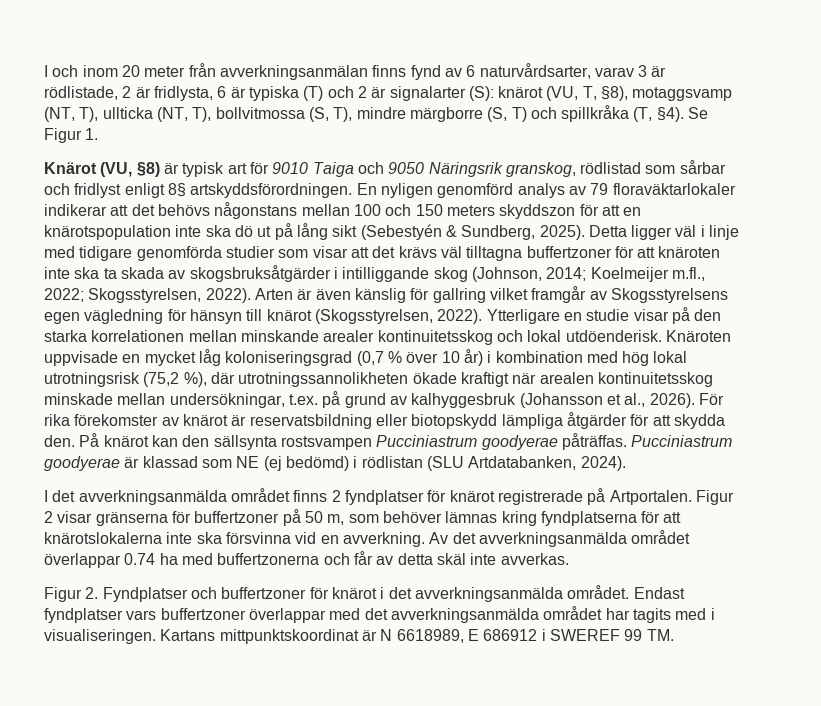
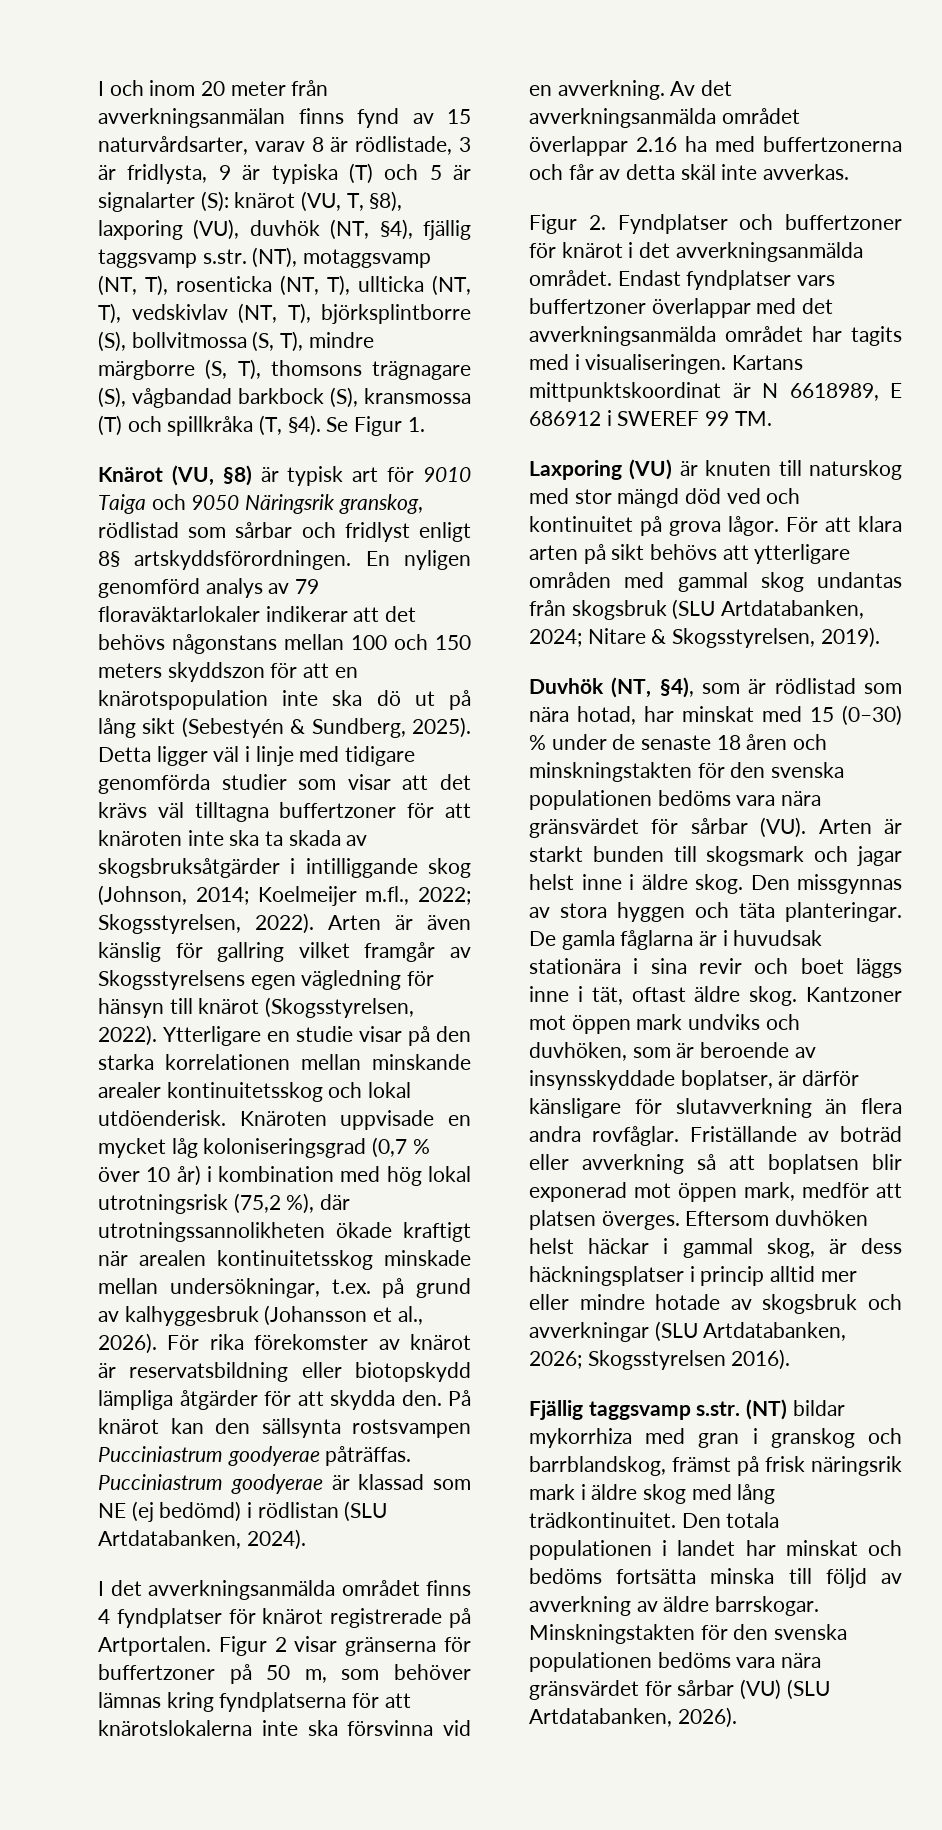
- I och inom 20 meter från avverkningsanmälan finns fynd av 6 naturvårdsarter, varav 3 är rödlistade, 2 är fridlysta, 6 är typiska (T) och 2 är signalarter (S): knärot (VU, T, §8), motaggsvamp (NT, T), ullticka (NT, T), bollvitmossa (S, T), mindre märgborre (S, T) och spillkråka (T, §4).
+ I och inom 20 meter från avverkningsanmälan finns fynd av 15 naturvårdsarter, varav 8 är rödlistade, 3 är fridlysta, 9 är typiska (T) och 5 är signalarter (S): knärot (VU, T, §8), laxporing (VU), duvhök (NT, §4), fjällig taggsvamp s.str. (NT), motaggsvamp (NT, T), rosenticka (NT, T), ullticka (NT, T), vedskivlav (NT, T), björksplintborre (S), bollvitmossa (S, T), mindre märgborre (S, T), thomsons trägnagare (S), vågbandad barkbock (S), kransmossa (T) och spillkråka (T, §4).
- I det avverkningsanmälda området finns 2 fyndplatser för knärot registrerade på Artportalen.
+ I det avverkningsanmälda området finns 4 fyndplatser för knärot registrerade på Artportalen.
- Av det avverkningsanmälda området överlappar 0.74 ha med buffertzonerna och får av detta skäl inte avverkas.
+ Av det avverkningsanmälda området överlappar 2.16 ha med buffertzonerna och får av detta skäl inte avverkas.
+ Laxporing (VU) är knuten till naturskog med stor mängd död ved och kontinuitet på grova lågor. För att klara arten på sikt behövs att ytterligare områden med gammal skog undantas från skogsbruk (SLU Artdatabanken, 2024; Nitare & Skogsstyrelsen, 2019).
+ Duvhök (NT, §4), som är rödlistad som nära hotad, har minskat med 15 (0–30) % under de senaste 18 åren och minskningstakten för den svenska populationen bedöms vara nära gränsvärdet för sårbar (VU). Arten är starkt bunden till skogsmark och jagar helst inne i äldre skog. Den missgynnas av stora hyggen och täta planteringar. De gamla fåglarna är i huvudsak stationära i sina revir och boet läggs inne i tät, oftast äldre skog. Kantzoner mot öppen mark undviks och duvhöken, som är beroende av insynsskyddade boplatser, är därför känsligare för slutavverkning än flera andra rovfåglar. Friställande av boträd eller avverkning så att boplatsen blir exponerad mot öppen mark, medför att platsen överges. Eftersom duvhöken helst häckar i gammal skog, är dess häckningsplatser i princip alltid mer eller mindre hotade av skogsbruk och avverkningar (SLU Artdatabanken, 2026; Skogsstyrelsen 2016).
+ Fjällig taggsvamp s.str. (NT) bildar mykorrhiza med gran i granskog och barrblandskog, främst på frisk näringsrik mark i äldre skog med lång trädkontinuitet. Den totala populationen i landet har minskat och bedöms fortsätta minska till följd av avverkning av äldre barrskogar. Minskningstakten för den svenska populationen bedöms vara nära gränsvärdet för sårbar (VU) (SLU Artdatabanken, 2026).

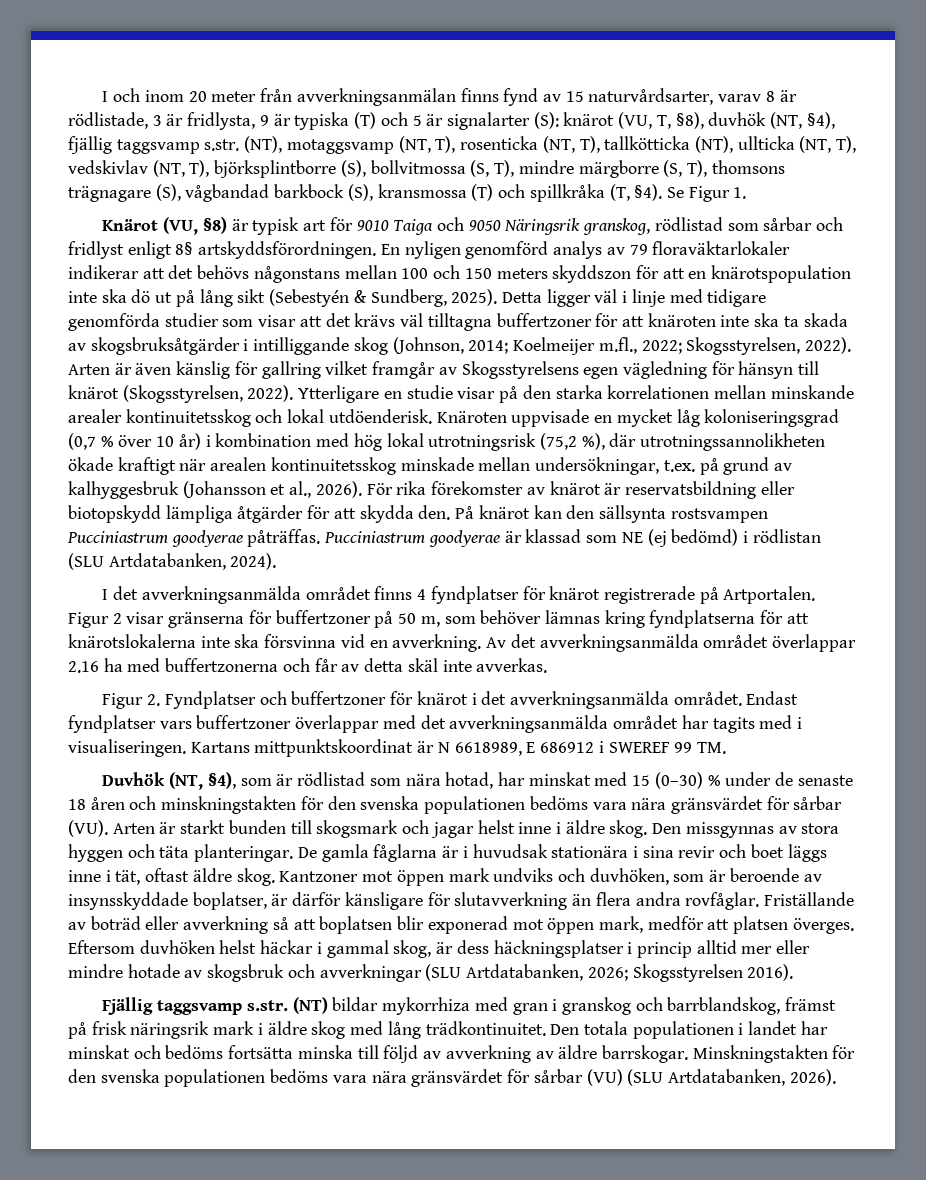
- knärot (VU, T, §8), laxporing (VU), duvhök (NT, §4), fjällig taggsvamp s.str. (NT), motaggsvamp (NT, T), rosenticka (NT, T), ullticka (NT, T), vedskivlav (NT, T), björksplintborre (S), bollvitmossa (S, T), mindre märgborre (S, T), thomsons trägnagare (S), vågbandad barkbock (S), kransmossa (T) och spillkråka (T, §4).
+ knärot (VU, T, §8), duvhök (NT, §4), fjällig taggsvamp s.str. (NT), motaggsvamp (NT, T), rosenticka (NT, T), tallkötticka (NT), ullticka (NT, T), vedskivlav (NT, T), björksplintborre (S), bollvitmossa (S, T), mindre märgborre (S, T), thomsons trägnagare (S), vågbandad barkbock (S), kransmossa (T) och spillkråka (T, §4).
- Laxporing (VU) är knuten till naturskog med stor mängd död ved och kontinuitet på grova lågor. För att klara arten på sikt behövs att ytterligare områden med gammal skog undantas från skogsbruk (SLU Artdatabanken, 2024; Nitare & Skogsstyrelsen, 2019).

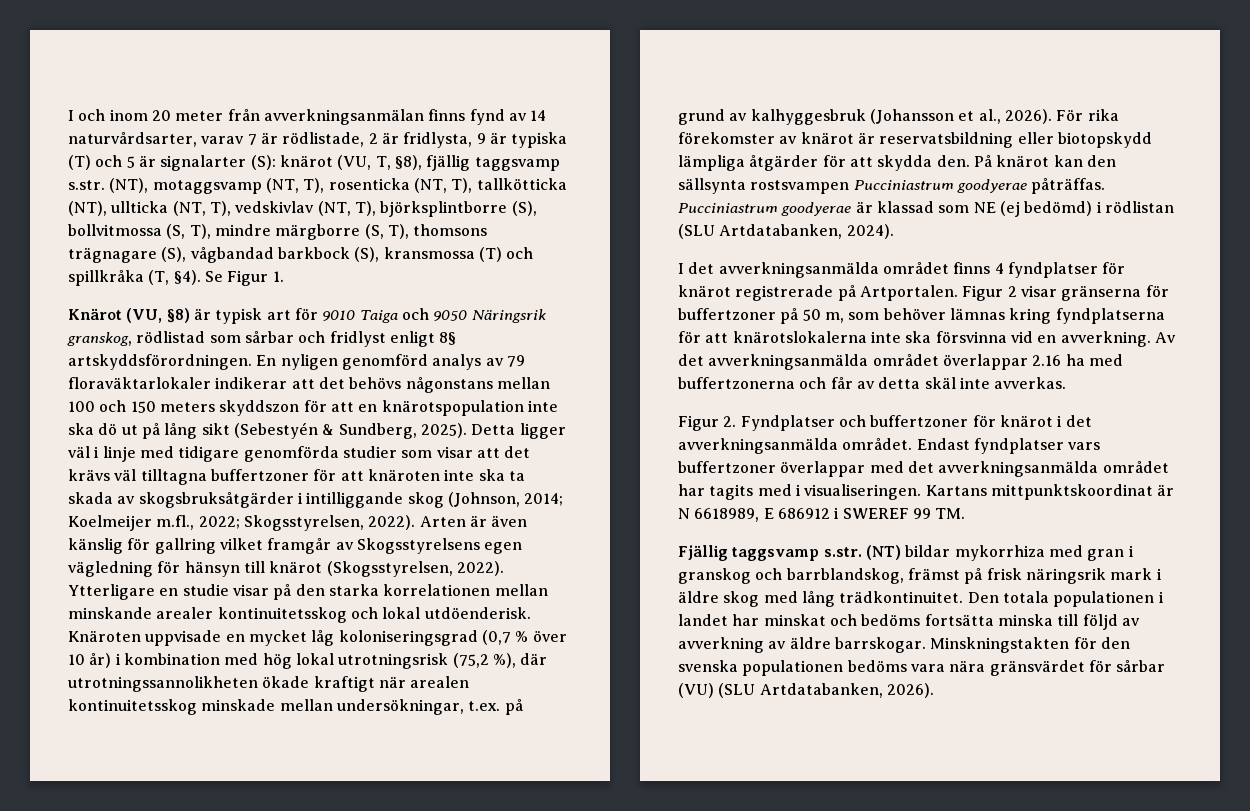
- I och inom 20 meter från avverkningsanmälan finns fynd av 15 naturvårdsarter, varav 8 är rödlistade, 3 är fridlysta, 9 är typiska (T) och 5 är signalarter (S):
+ I och inom 20 meter från avverkningsanmälan finns fynd av 14 naturvårdsarter, varav 7 är rödlistade, 2 är fridlysta, 9 är typiska (T) och 5 är signalarter (S):
- knärot (VU, T, §8), duvhök (NT, §4), fjällig taggsvamp s.str. (NT), motaggsvamp (NT, T), rosenticka (NT, T), tallkötticka (NT), ullticka (NT, T), vedskivlav (NT, T), björksplintborre (S), bollvitmossa (S, T), mindre märgborre (S, T), thomsons trägnagare (S), vågbandad barkbock (S), kransmossa (T) och spillkråka (T, §4).
+ knärot (VU, T, §8), fjällig taggsvamp s.str. (NT), motaggsvamp (NT, T), rosenticka (NT, T), tallkötticka (NT), ullticka (NT, T), vedskivlav (NT, T), björksplintborre (S), bollvitmossa (S, T), mindre märgborre (S, T), thomsons trägnagare (S), vågbandad barkbock (S), kransmossa (T) och spillkråka (T, §4).
- Duvhök (NT, §4), som är rödlistad som nära hotad, har minskat med 15 (0–30) % under de senaste 18 åren och minskningstakten för den svenska populationen bedöms vara nära gränsvärdet för sårbar (VU). Arten är starkt bunden till skogsmark och jagar helst inne i äldre skog. Den missgynnas av stora hyggen och täta planteringar. De gamla fåglarna är i huvudsak stationära i sina revir och boet läggs inne i tät, oftast äldre skog. Kantzoner mot öppen mark undviks och duvhöken, som är beroende av insynsskyddade boplatser, är därför känsligare för slutavverkning än flera andra rovfåglar. Friställande av boträd eller avverkning så att boplatsen blir exponerad mot öppen mark, medför att platsen överges. Eftersom duvhöken helst häckar i gammal skog, är dess häckningsplatser i princip alltid mer eller mindre hotade av skogsbruk och avverkningar (SLU Artdatabanken, 2026; Skogsstyrelsen 2016).

